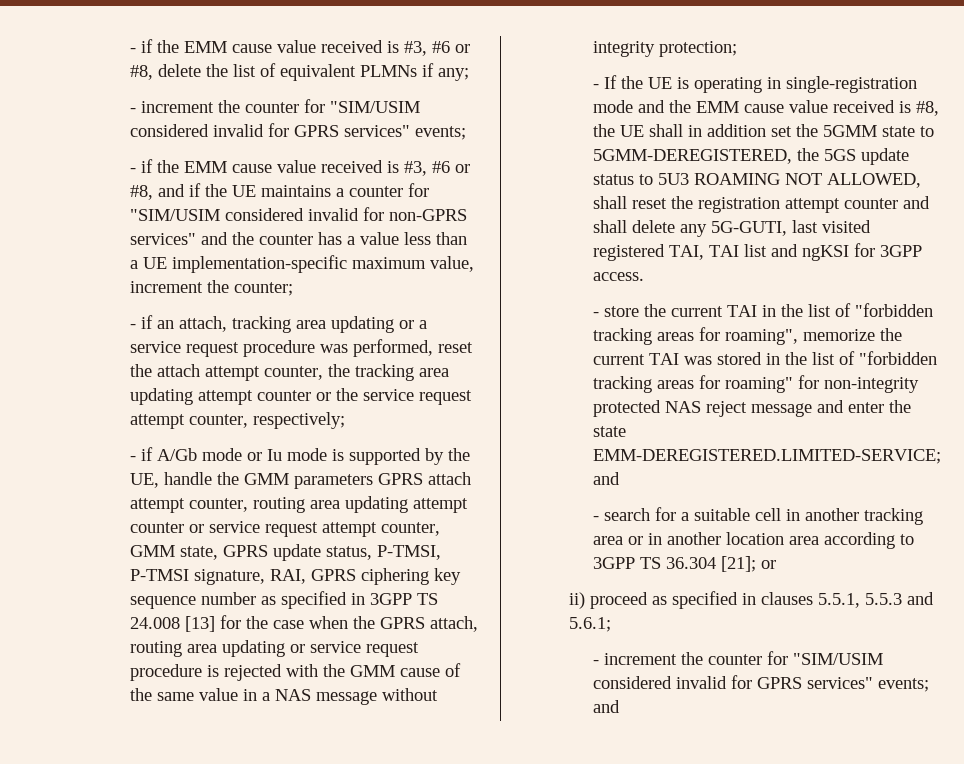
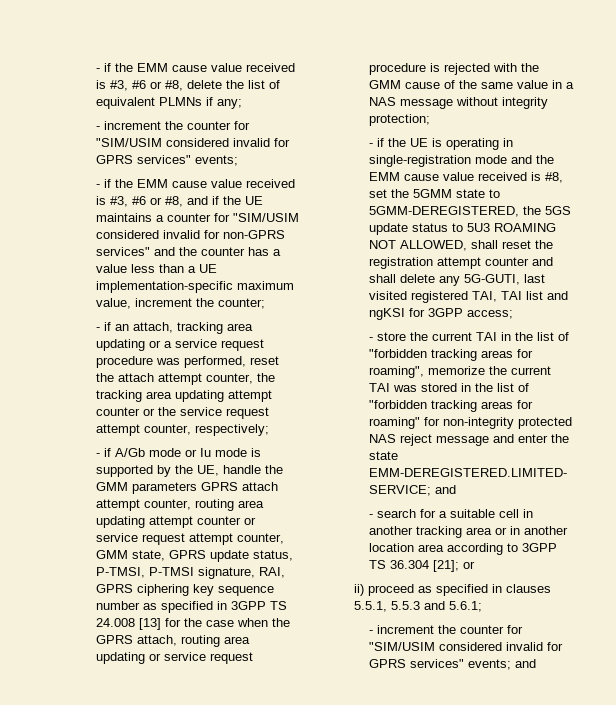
- - If the UE is operating in single-registration mode and the EMM cause value received is #8, the UE shall in addition set the 5GMM state to 5GMM-DEREGISTERED, the 5GS update status to 5U3 ROAMING NOT ALLOWED, shall reset the registration attempt counter and shall delete any 5G-GUTI, last visited registered TAI, TAI list and ngKSI for 3GPP access.
+ - if the UE is operating in single-registration mode and the EMM cause value received is #8, set the 5GMM state to 5GMM-DEREGISTERED, the 5GS update status to 5U3 ROAMING NOT ALLOWED, shall reset the registration attempt counter and shall delete any 5G-GUTI, last visited registered TAI, TAI list and ngKSI for 3GPP access;

